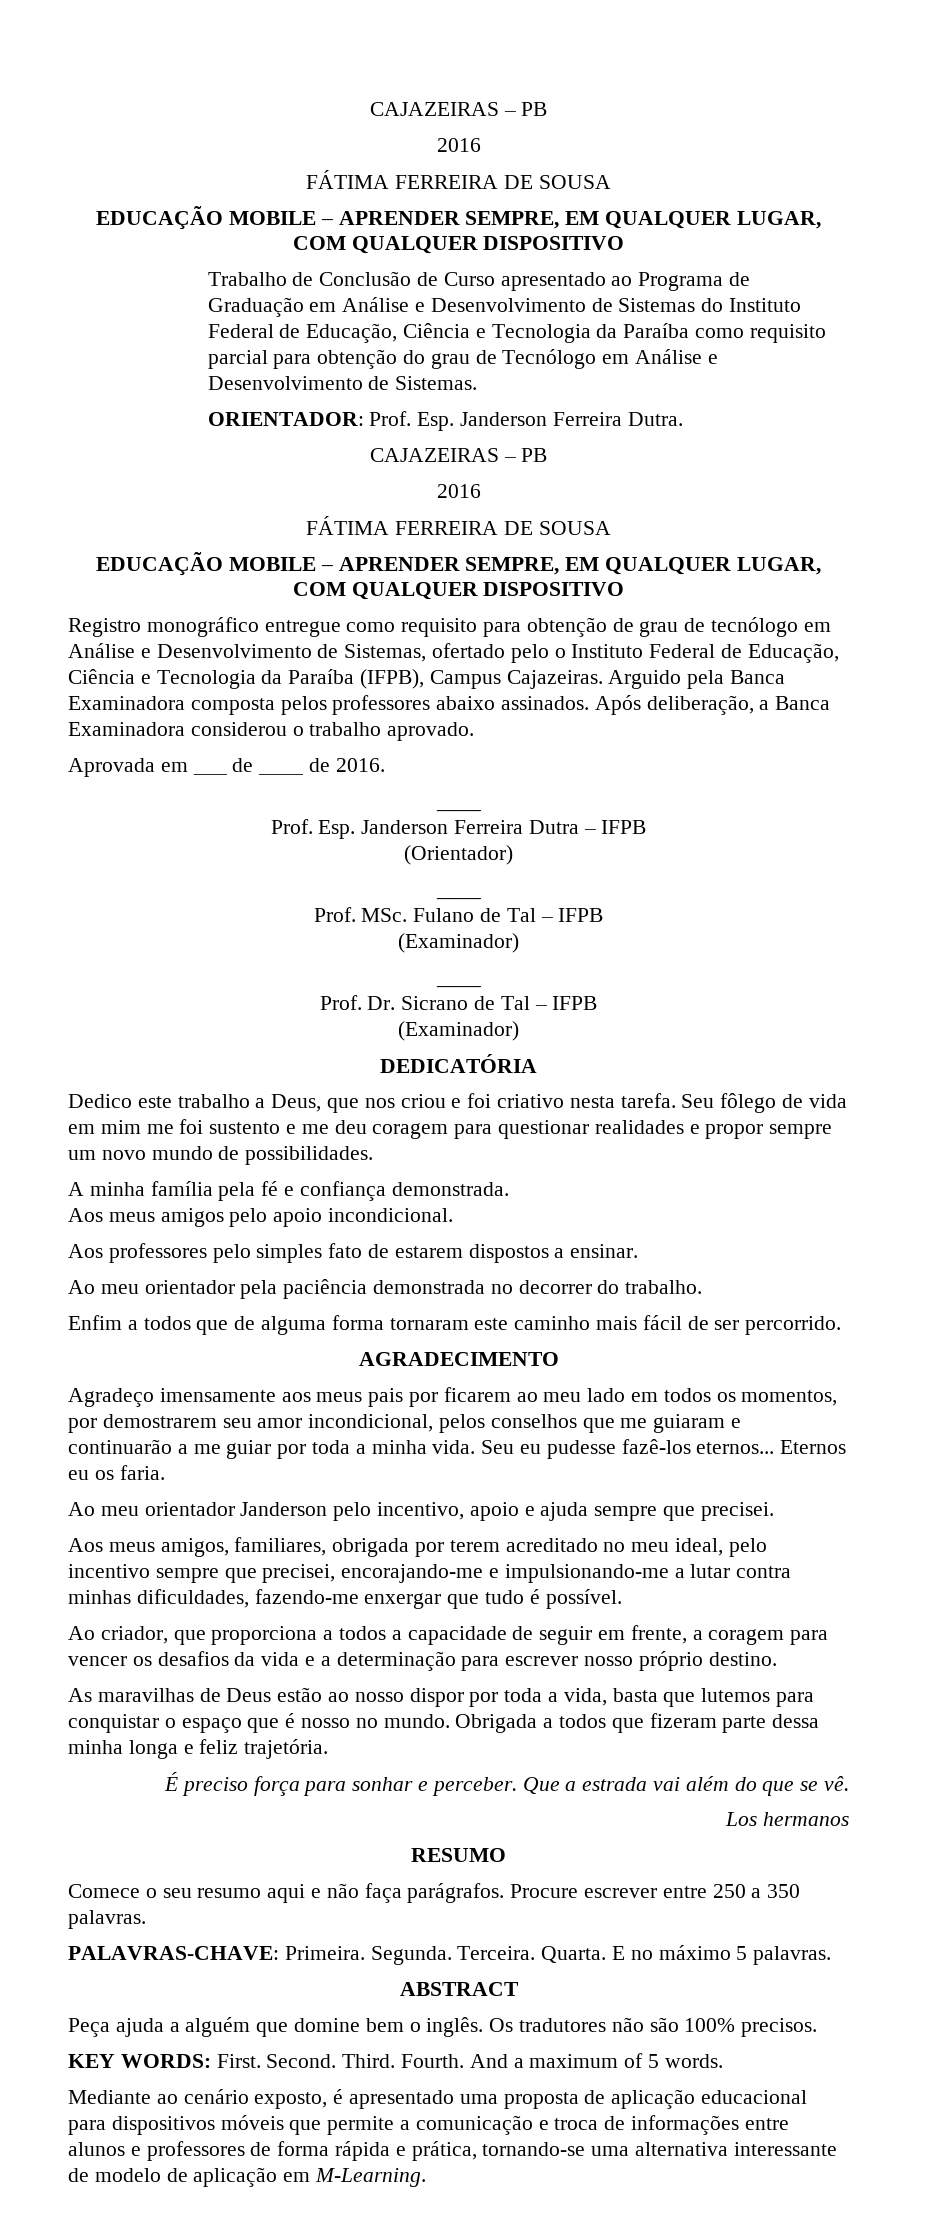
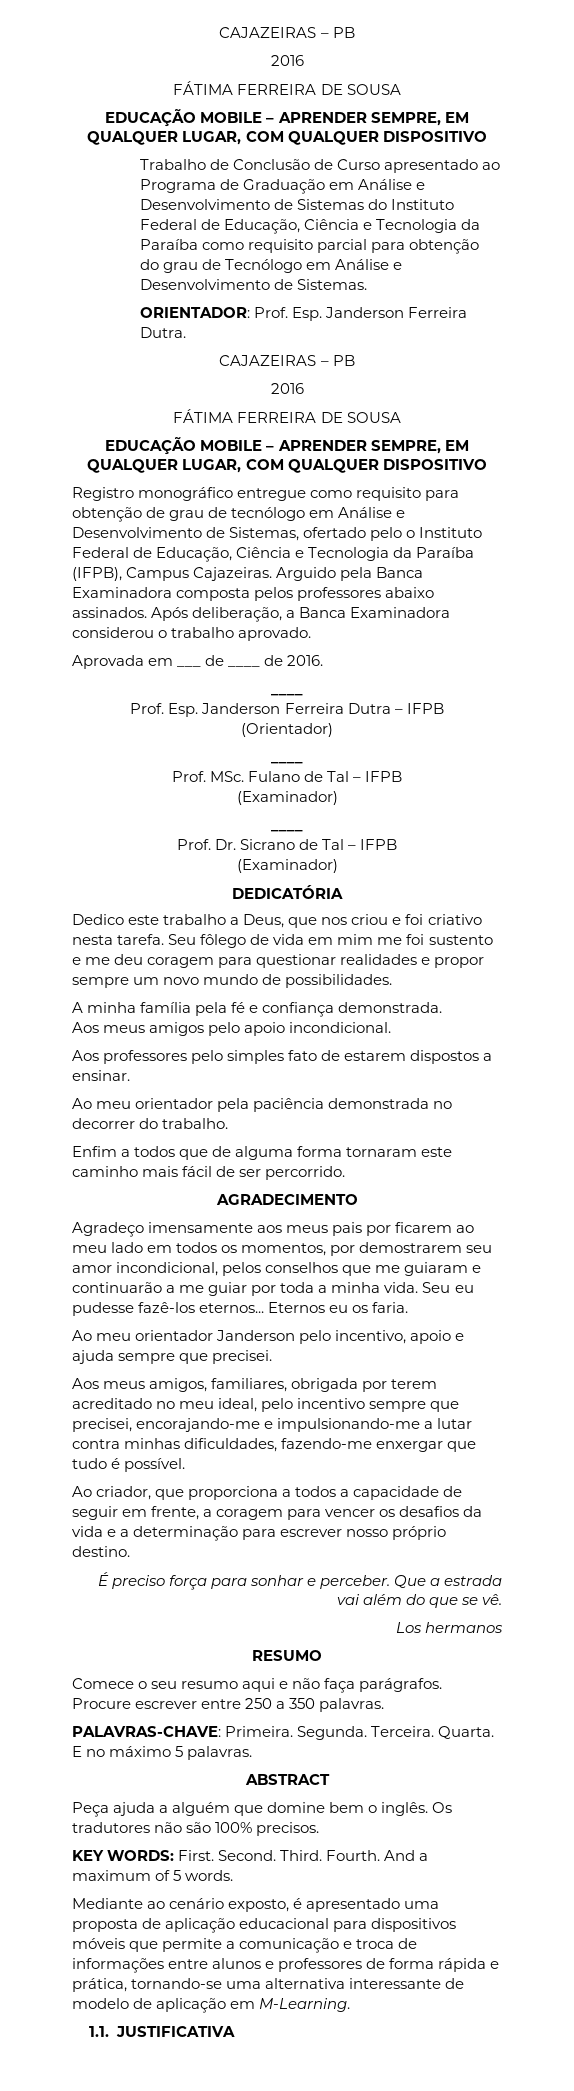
- As maravilhas de Deus estão ao nosso dispor por toda a vida, basta que lutemos para conquistar o espaço que é nosso no mundo. Obrigada a todos que fizeram parte dessa minha longa e feliz trajetória.
+ 1.1. JUSTIFICATIVA

